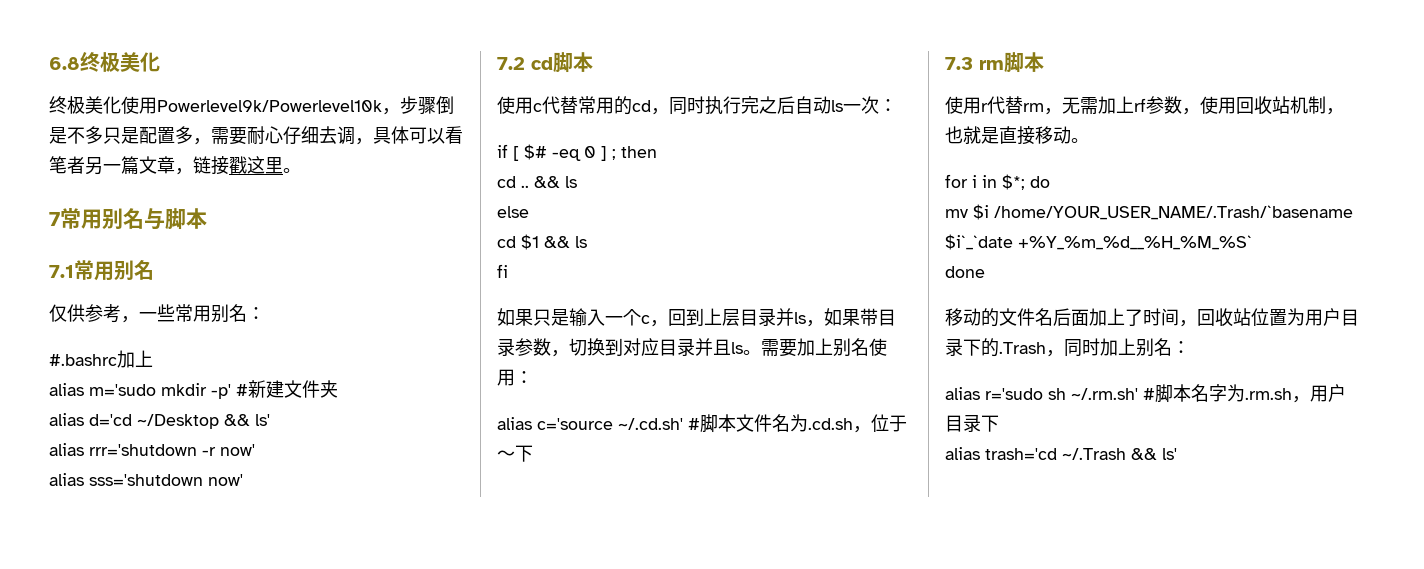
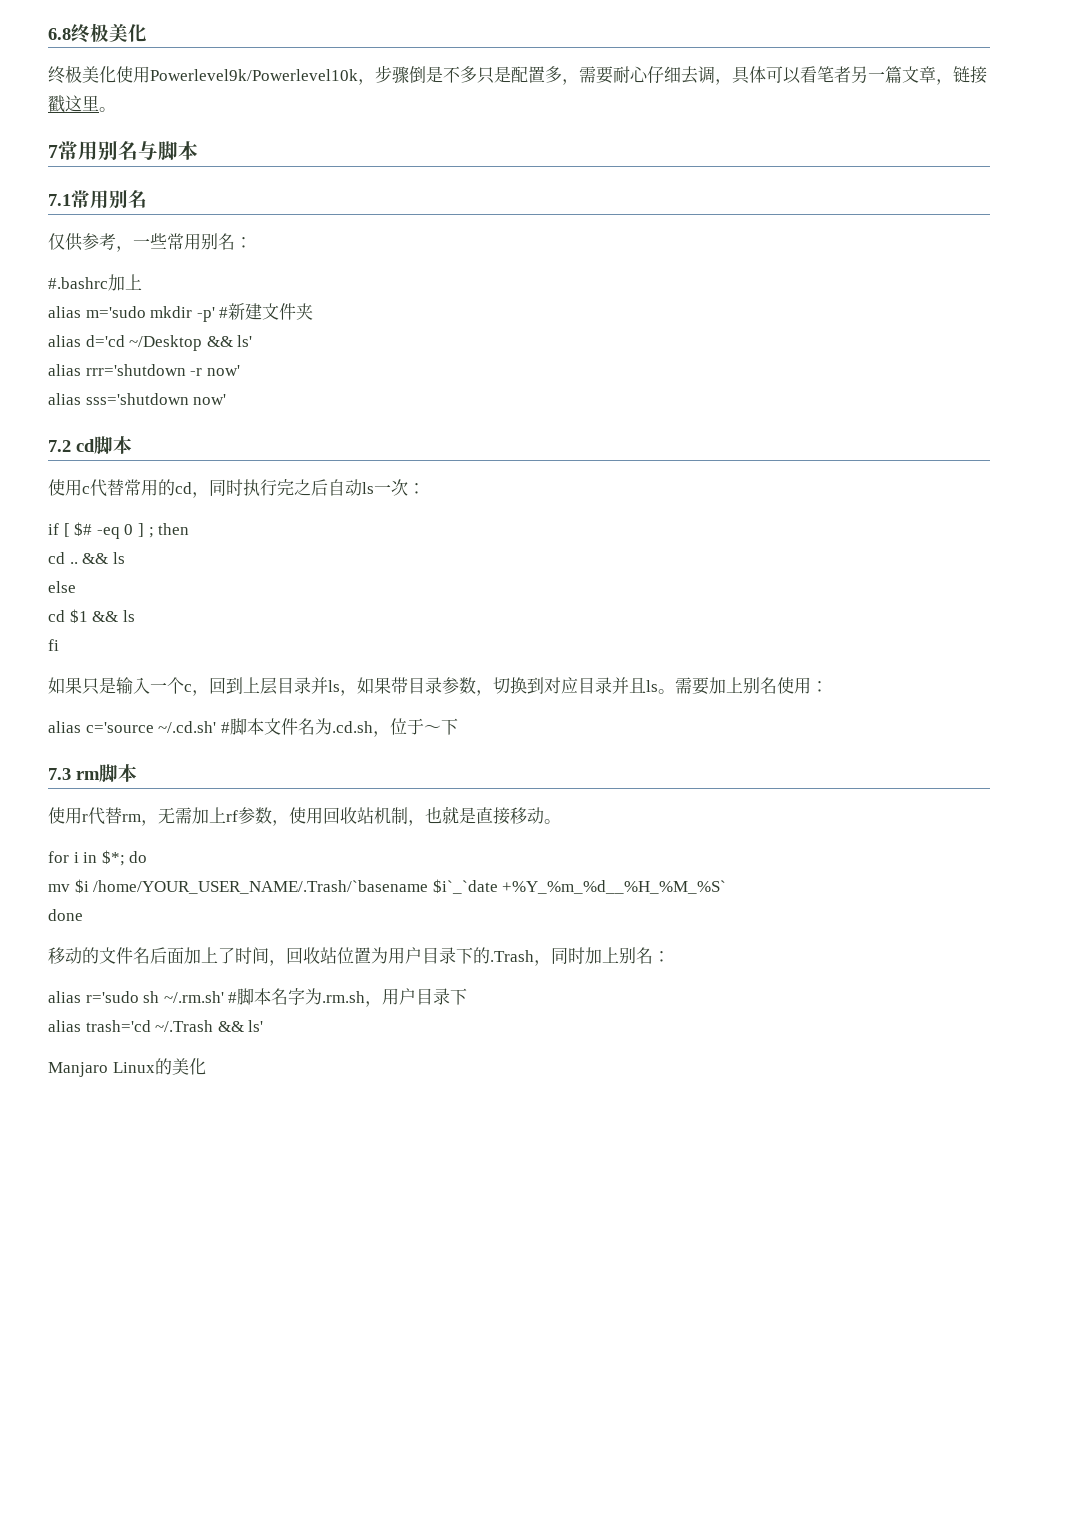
+ Manjaro Linux的美化

